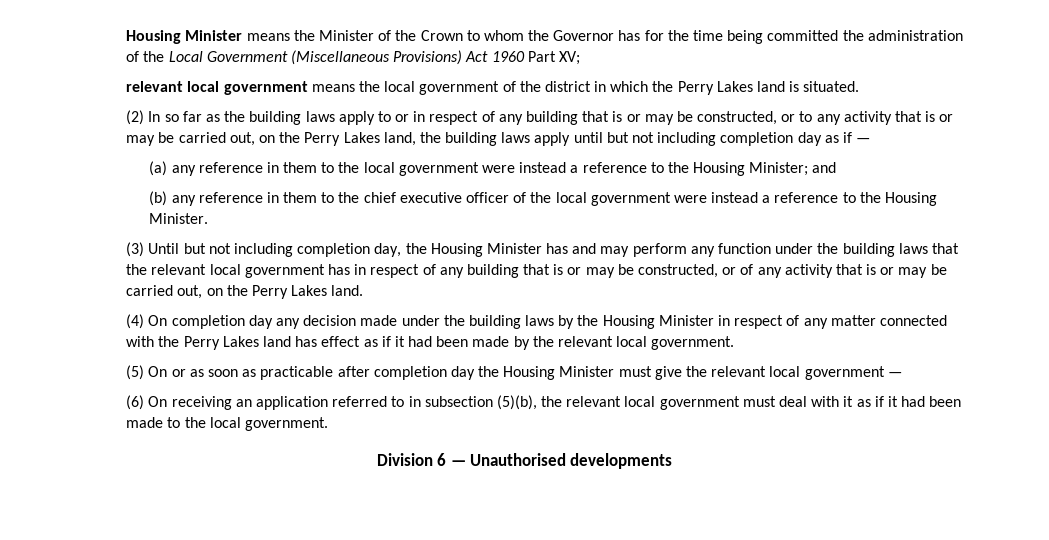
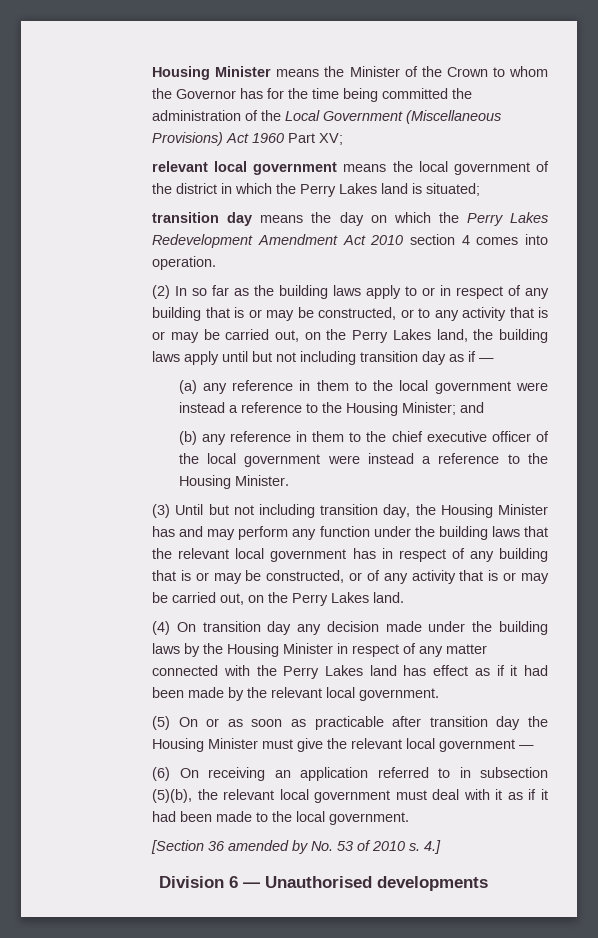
- relevant local government means the local government of the district in which the Perry Lakes land is situated.
+ relevant local government means the local government of the district in which the Perry Lakes land is situated;
+ transition day means the day on which the Perry Lakes Redevelopment Amendment Act 2010 section 4 comes into operation.
- (2) In so far as the building laws apply to or in respect of any building that is or may be constructed, or to any activity that is or may be carried out, on the Perry Lakes land, the building laws apply until but not including completion day as if —
+ (2) In so far as the building laws apply to or in respect of any building that is or may be constructed, or to any activity that is or may be carried out, on the Perry Lakes land, the building laws apply until but not including transition day as if —
- (3) Until but not including completion day, the Housing Minister has and may perform any function under the building laws that the relevant local government has in respect of any building that is or may be constructed, or of any activity that is or may be carried out, on the Perry Lakes land.
+ (3) Until but not including transition day, the Housing Minister has and may perform any function under the building laws that the relevant local government has in respect of any building that is or may be constructed, or of any activity that is or may be carried out, on the Perry Lakes land.
- (4) On completion day any decision made under the building laws by the Housing Minister in respect of any matter connected with the Perry Lakes land has effect as if it had been made by the relevant local government.
+ (4) On transition day any decision made under the building laws by the Housing Minister in respect of any matter connected with the Perry Lakes land has effect as if it had been made by the relevant local government.
- (5) On or as soon as practicable after completion day the Housing Minister must give the relevant local government —
+ (5) On or as soon as practicable after transition day the Housing Minister must give the relevant local government —
+ [Section 36 amended by No. 53 of 2010 s. 4.]

